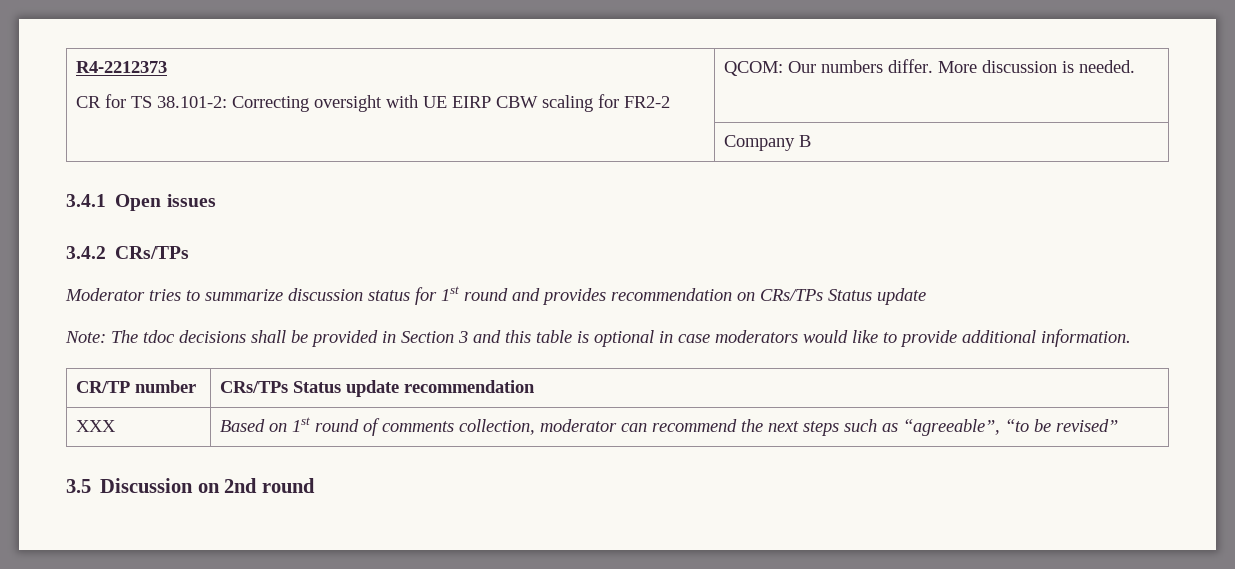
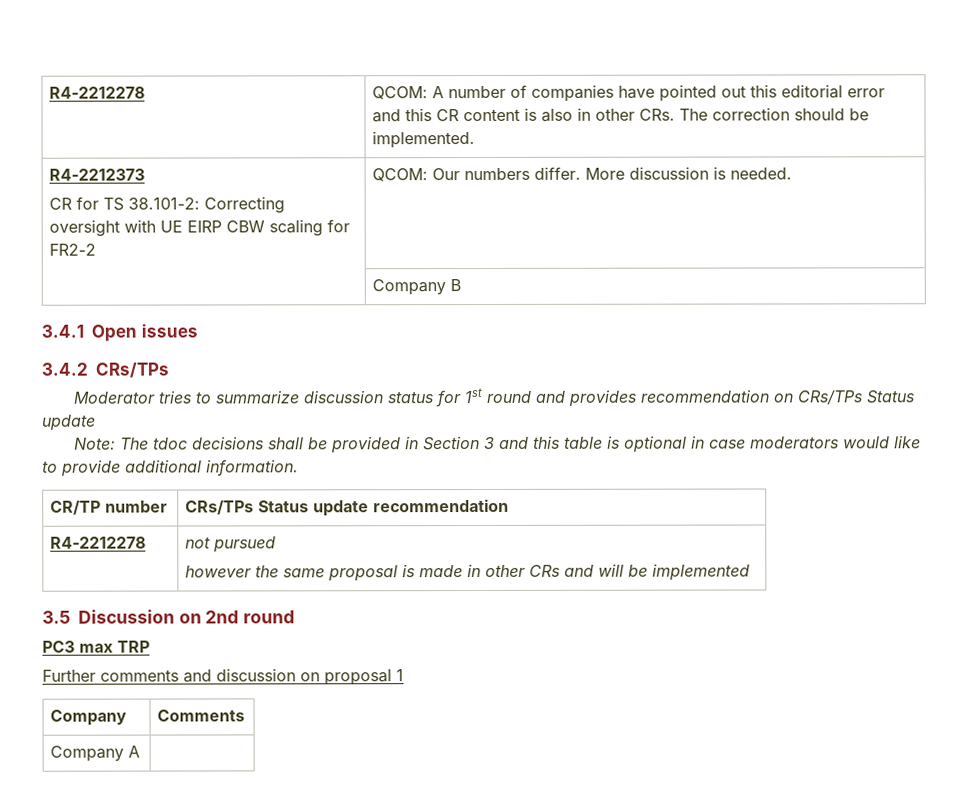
+ R4-2212278 | QCOM: A number of companies have pointed out this editorial error and this CR content is also in other CRs. The correction should be implemented.
- XXX | Based on 1st round of comments collection, moderator can recommend the next steps such as “agreeable”, “to be revised”
+ R4-2212278 | not pursued
+ however the same proposal is made in other CRs and will be implemented
+ PC3 max TRP
+ Further comments and discussion on proposal 1
+ Company | Comments
+ Company A |

